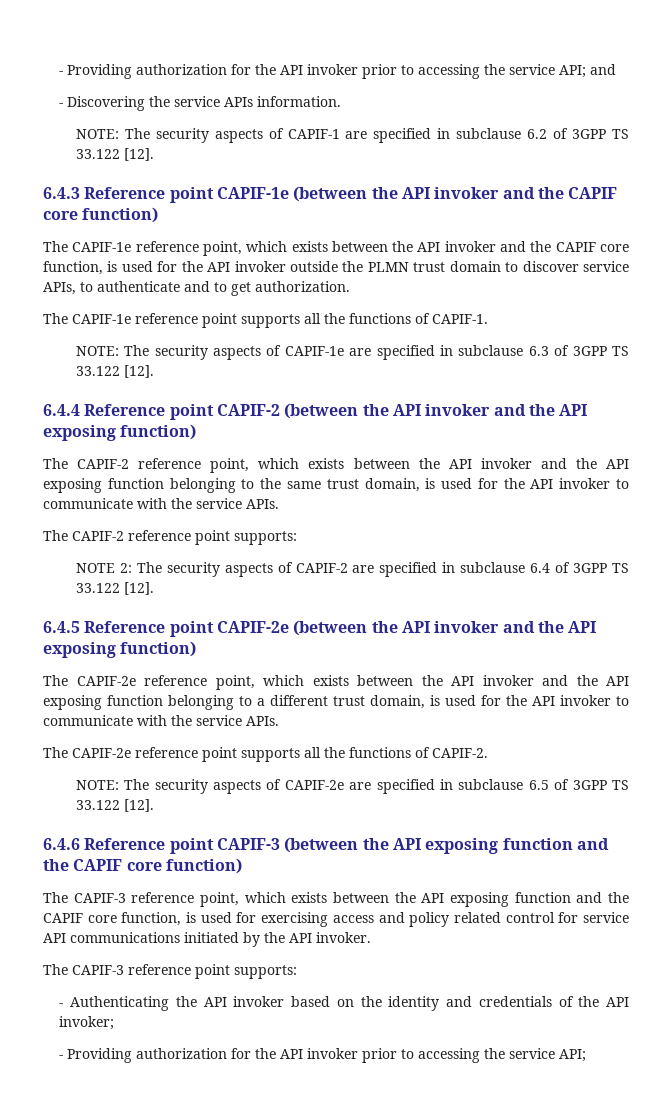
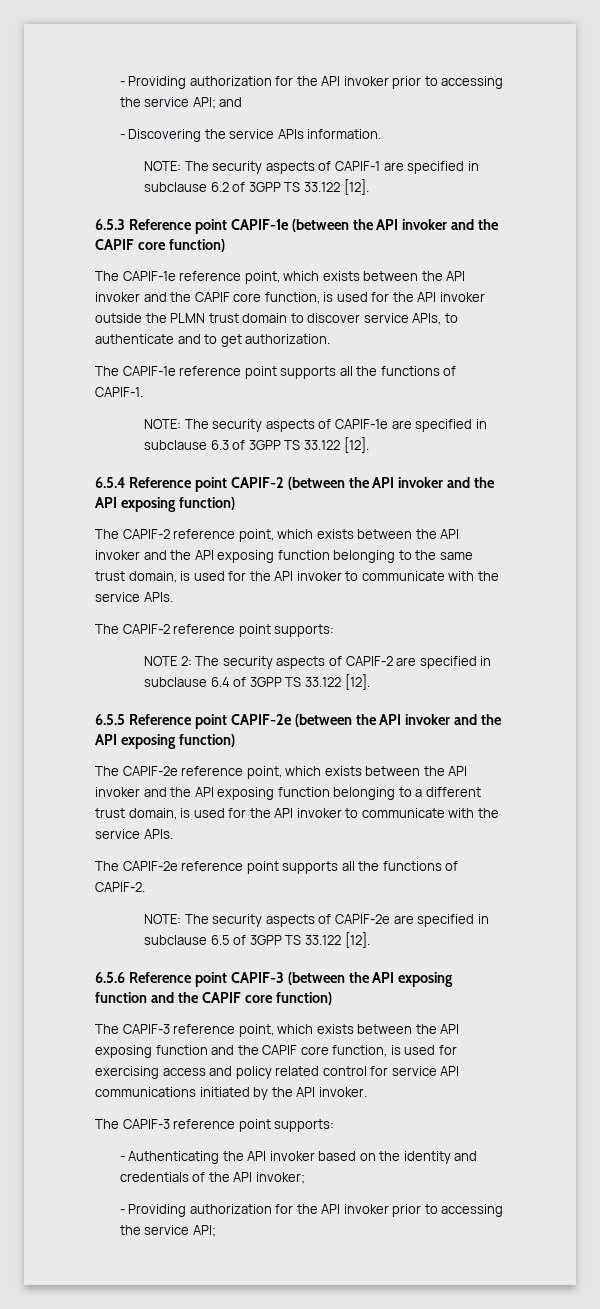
- 6.4.3 Reference point CAPIF-1e (between the API invoker and the CAPIF core function)
+ 6.5.3 Reference point CAPIF-1e (between the API invoker and the CAPIF core function)
- 6.4.4 Reference point CAPIF-2 (between the API invoker and the API exposing function)
+ 6.5.4 Reference point CAPIF-2 (between the API invoker and the API exposing function)
- 6.4.5 Reference point CAPIF-2e (between the API invoker and the API exposing function)
+ 6.5.5 Reference point CAPIF-2e (between the API invoker and the API exposing function)
- 6.4.6 Reference point CAPIF-3 (between the API exposing function and the CAPIF core function)
+ 6.5.6 Reference point CAPIF-3 (between the API exposing function and the CAPIF core function)

